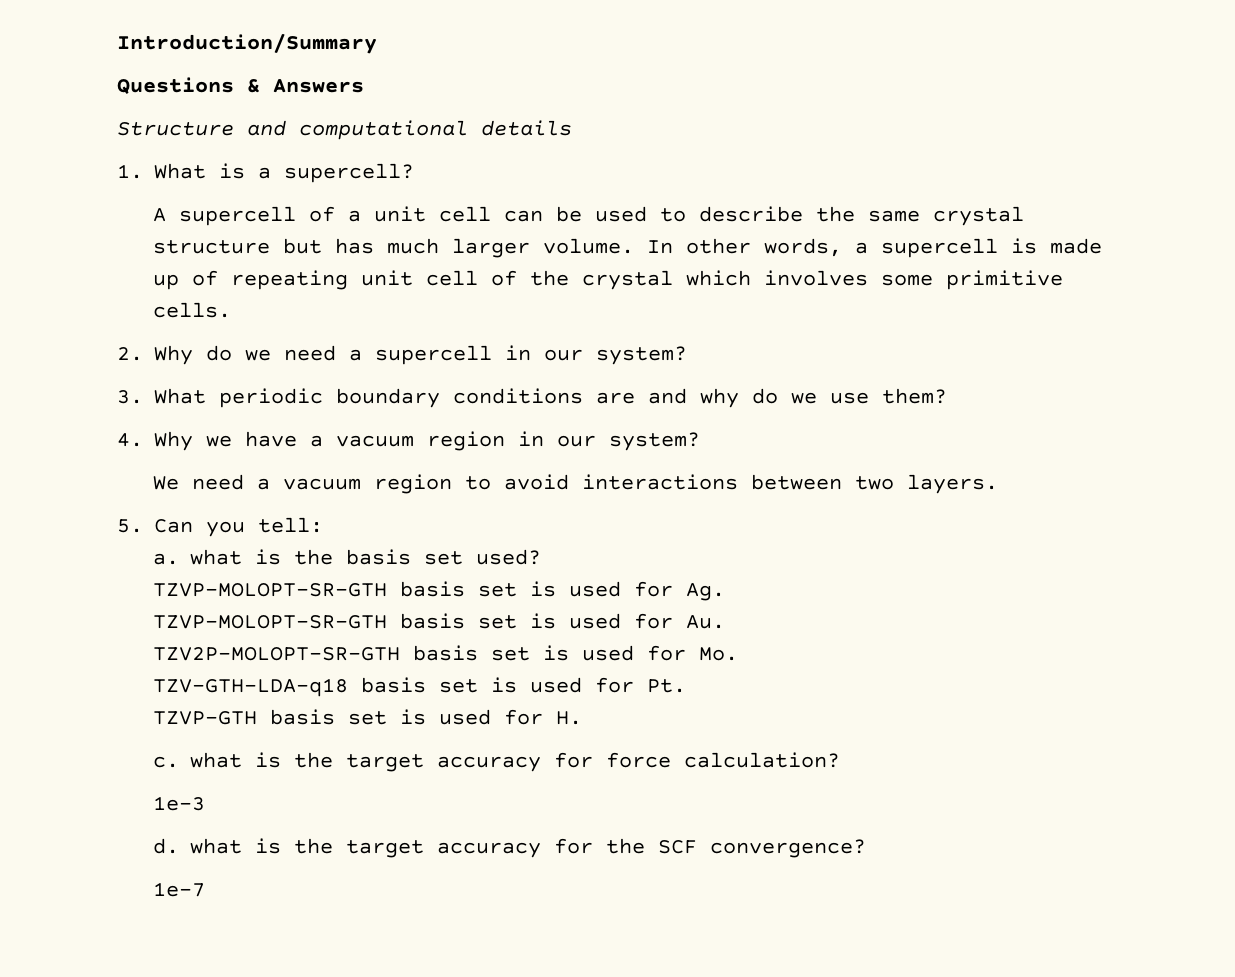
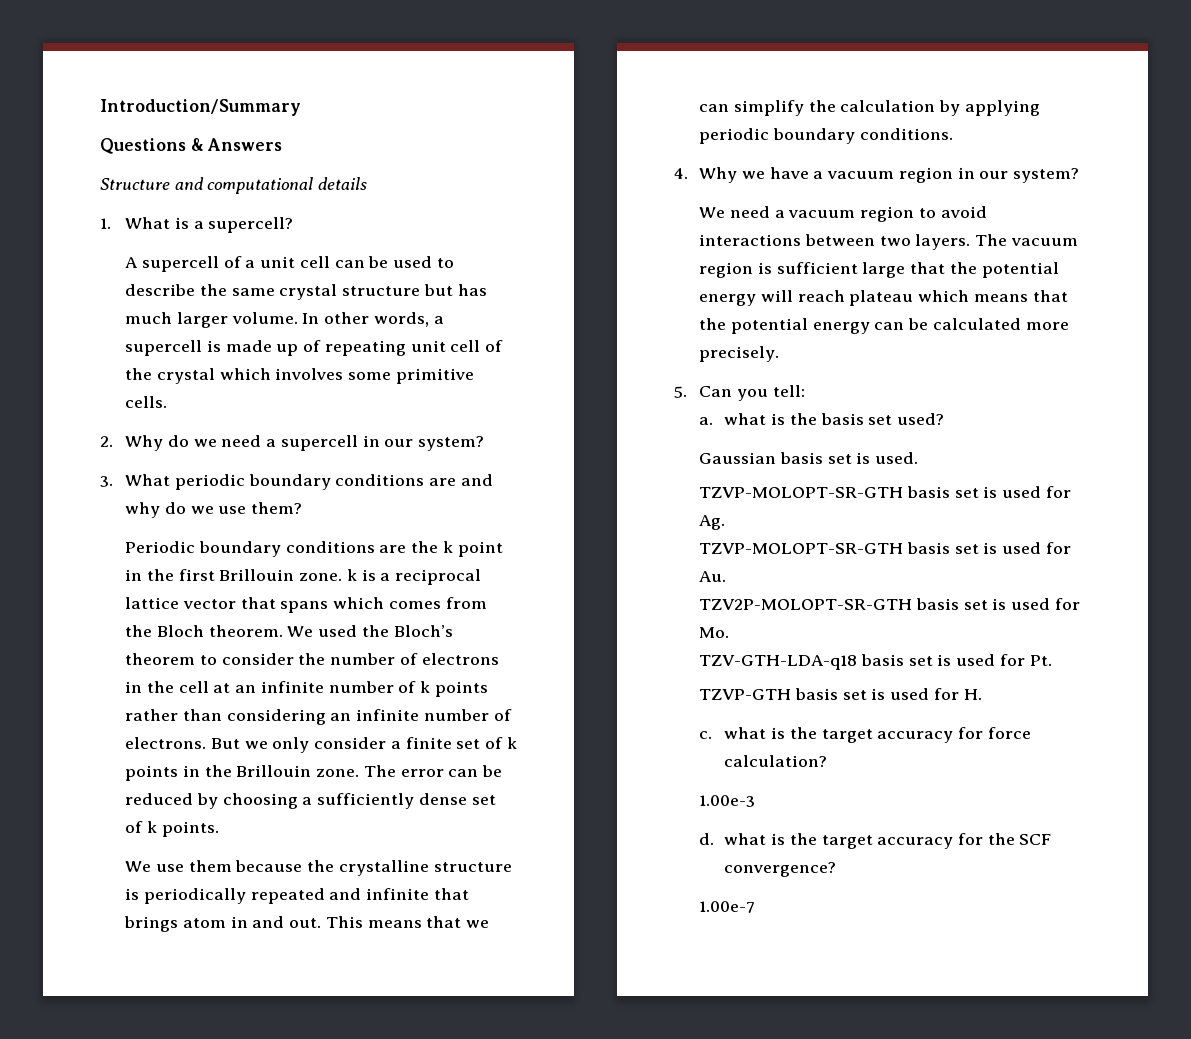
+ Periodic boundary conditions are the k point in the first Brillouin zone. k is a reciprocal lattice vector that spans which comes from the Bloch theorem. We used the Bloch’s theorem to consider the number of electrons in the cell at an infinite number of k points rather than considering an infinite number of electrons. But we only consider a finite set of k points in the Brillouin zone. The error can be reduced by choosing a sufficiently dense set of k points.
+ We use them because the crystalline structure is periodically repeated and infinite that brings atom in and out. This means that we can simplify the calculation by applying periodic boundary conditions.
+ The vacuum region is sufficient large that the potential energy will reach plateau which means that the potential energy can be calculated more precisely.
+ Gaussian basis set is used.
- 1e-3
+ 1.00e-3
- 1e-7
+ 1.00e-7

